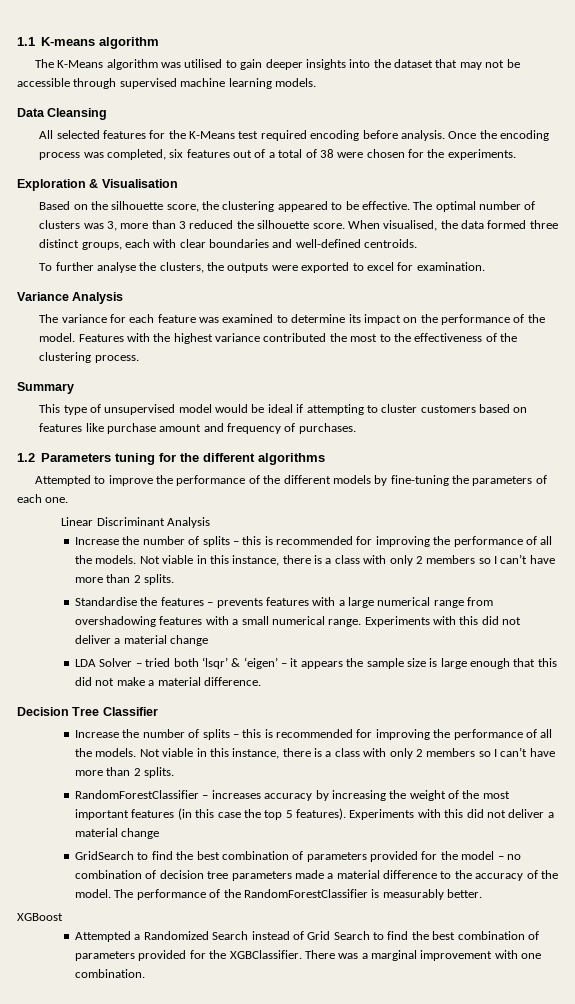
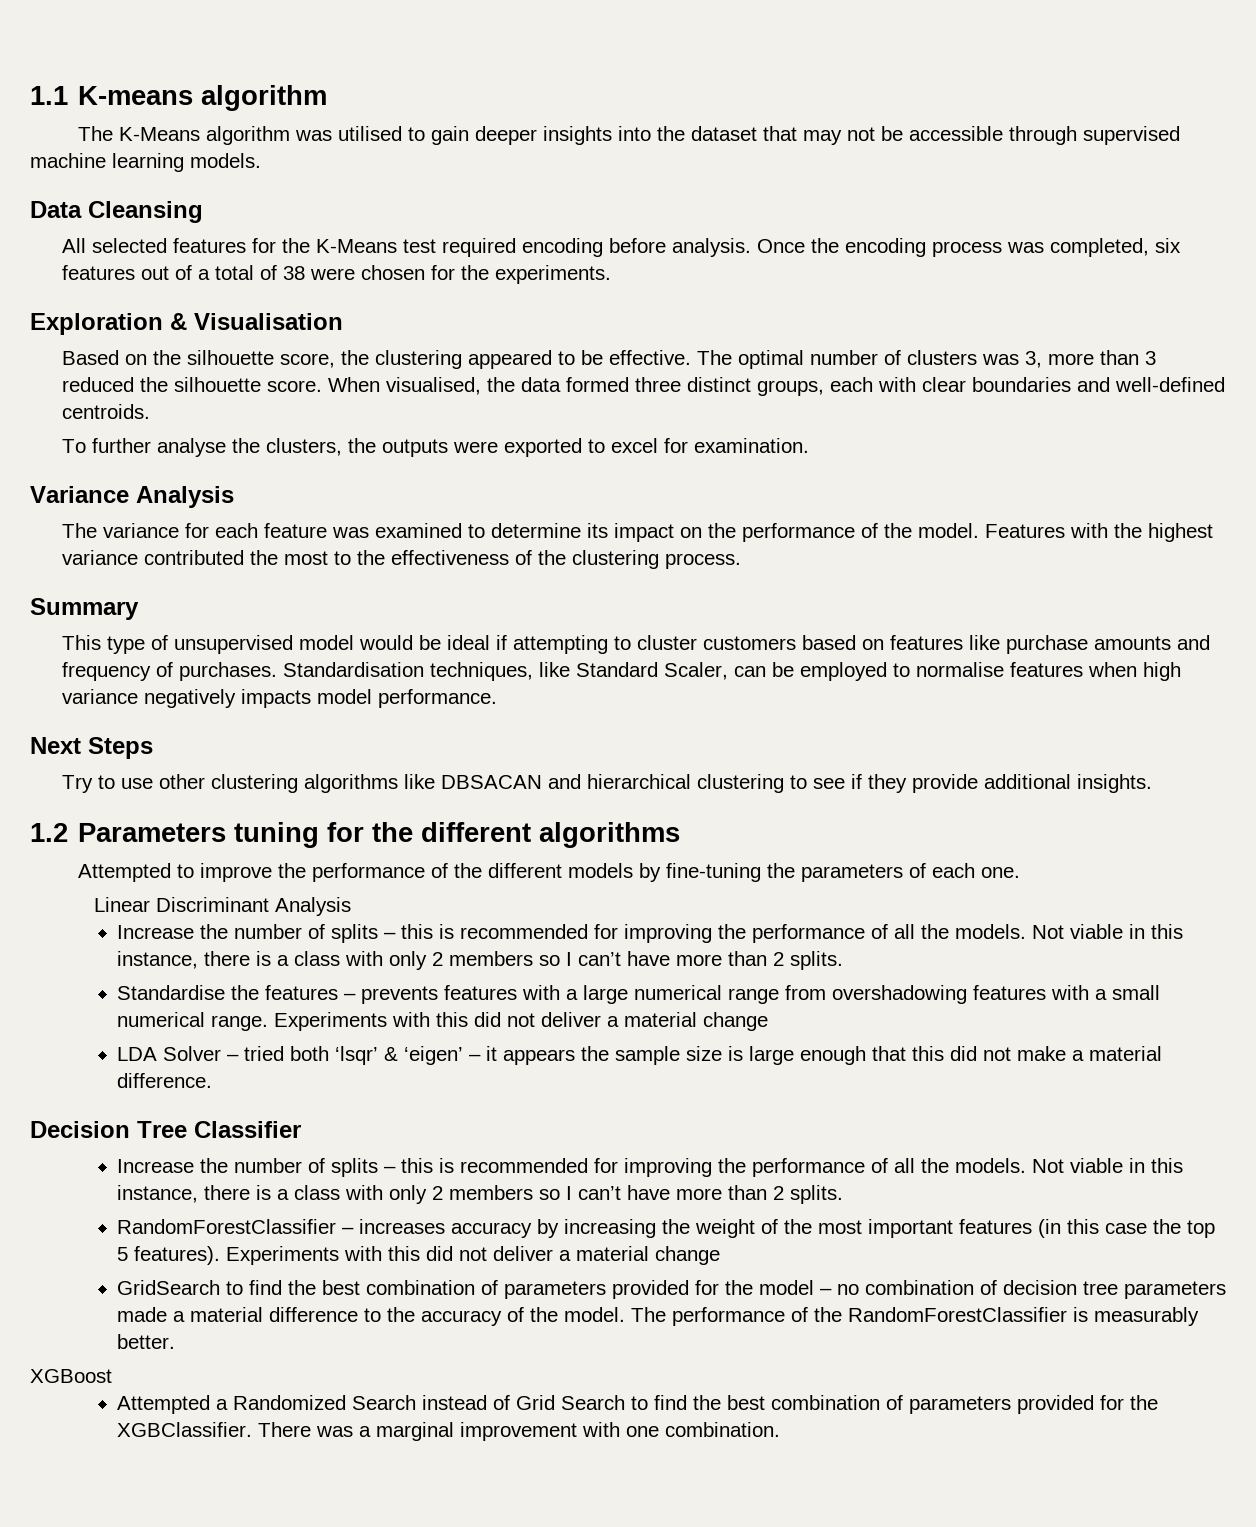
- This type of unsupervised model would be ideal if attempting to cluster customers based on features like purchase amount and frequency of purchases.
+ This type of unsupervised model would be ideal if attempting to cluster customers based on features like purchase amounts and frequency of purchases. Standardisation techniques, like Standard Scaler, can be employed to normalise features when high variance negatively impacts model performance.
+ Next Steps
+ Try to use other clustering algorithms like DBSACAN and hierarchical clustering to see if they provide additional insights.

